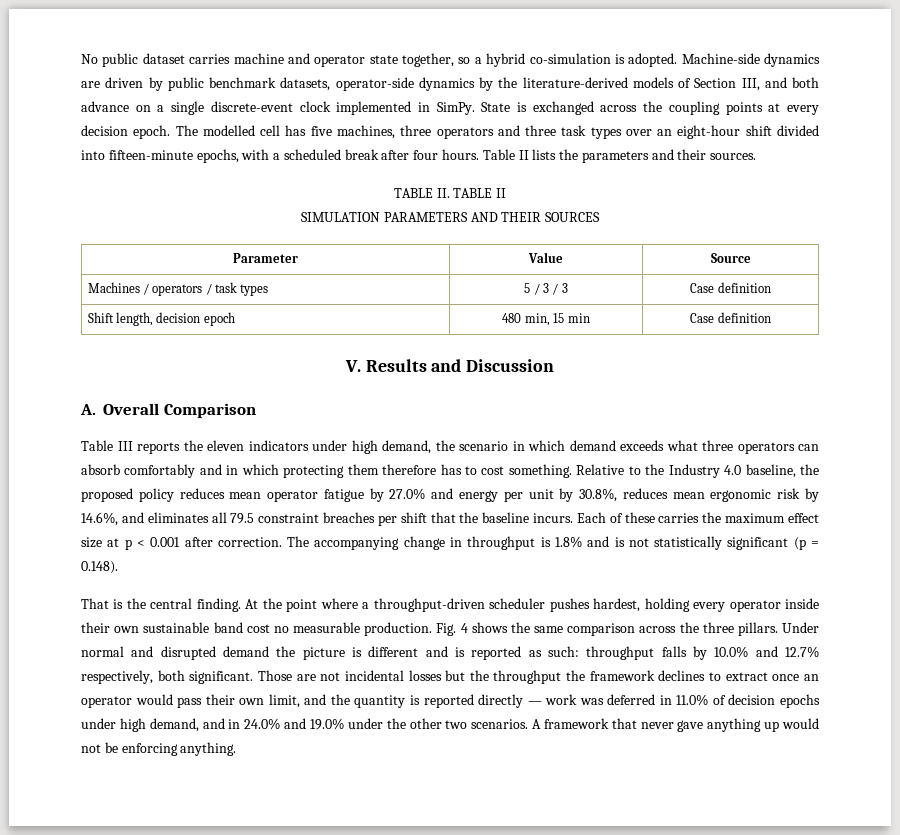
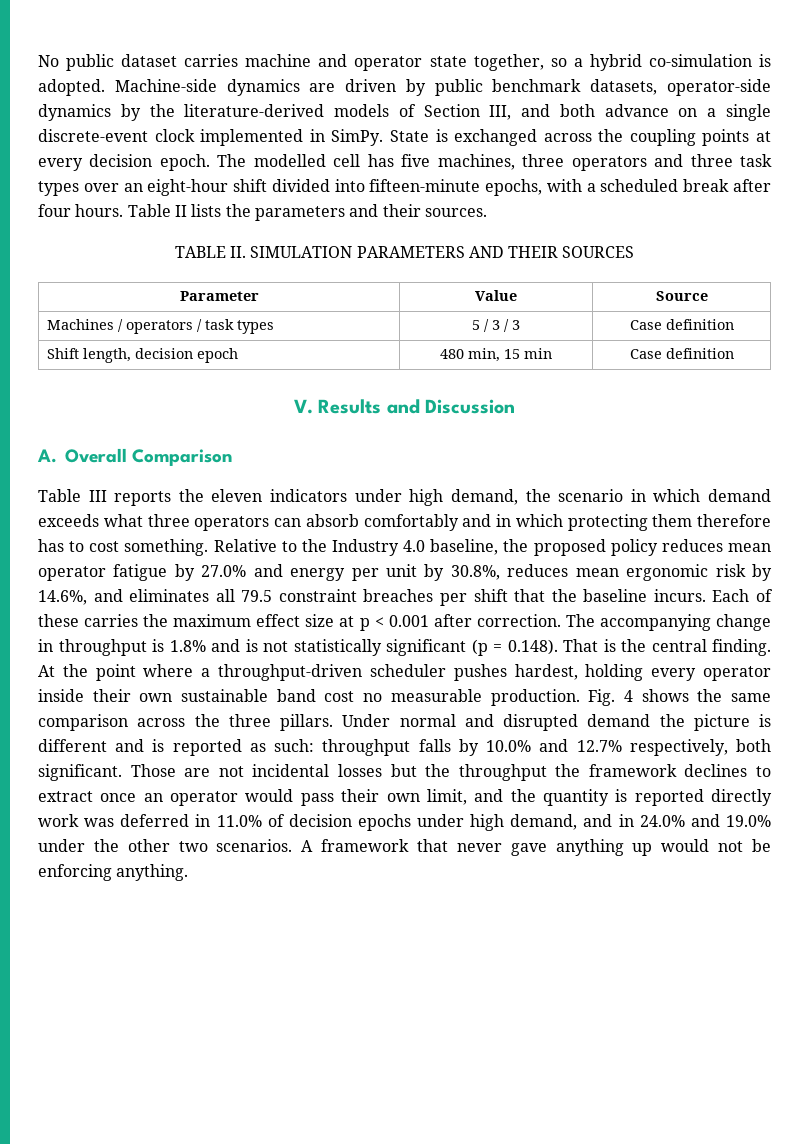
- TABLE II. TABLE II
- SIMULATION PARAMETERS AND THEIR SOURCES
+ TABLE II. SIMULATION PARAMETERS AND THEIR SOURCES
- The accompanying change in throughput is 1.8% and is not statistically significant (p = 0.148).
- That is the central finding.
+ The accompanying change in throughput is 1.8% and is not statistically significant (p = 0.148). That is the central finding.
- Those are not incidental losses but the throughput the framework declines to extract once an operator would pass their own limit, and the quantity is reported directly — work was deferred in 11.0% of decision epochs under high demand, and in 24.0% and 19.0% under the other two scenarios.
+ Those are not incidental losses but the throughput the framework declines to extract once an operator would pass their own limit, and the quantity is reported directly work was deferred in 11.0% of decision epochs under high demand, and in 24.0% and 19.0% under the other two scenarios.

